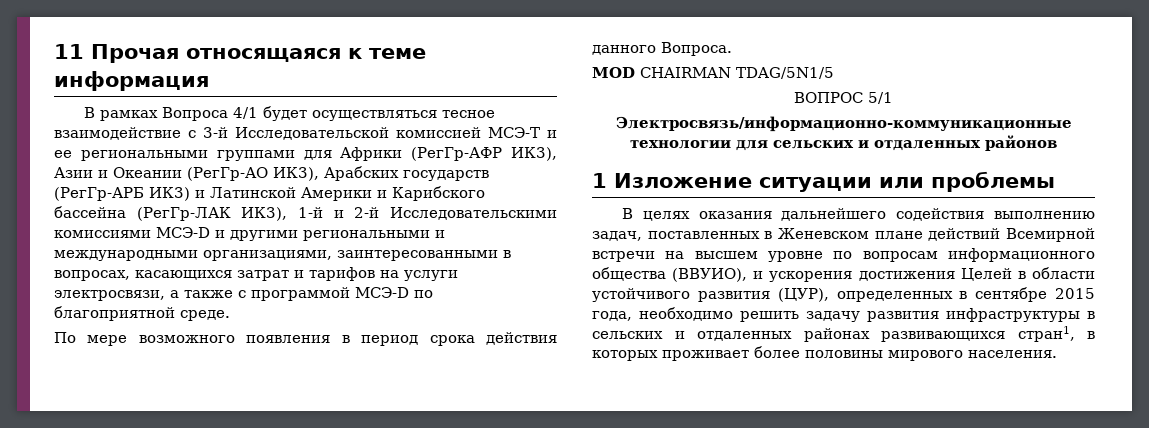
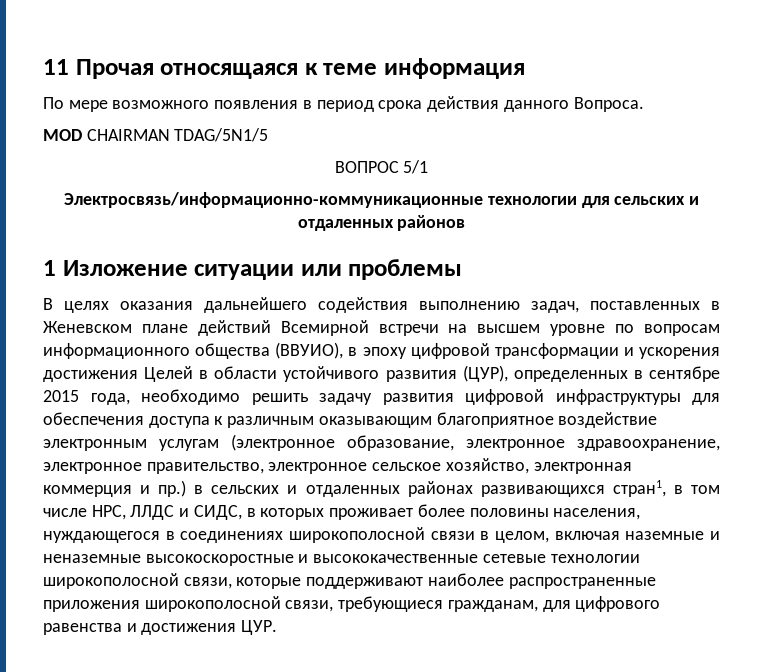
- В рамках Вопроса 4/1 будет осуществляться тесное взаимодействие с 3-й Исследовательской комиссией МСЭ-Т и ее региональными группами для Африки (РегГр-АФР ИК3), Азии и Океании (РегГр-АО ИК3), Арабских государств (РегГр-АРБ ИК3) и Латинской Америки и Карибского бассейна (РегГр-ЛАК ИК3), 1-й и 2-й Исследовательскими комиссиями МСЭ-D и другими региональными и международными организациями, заинтересованными в вопросах, касающихся затрат и тарифов на услуги электросвязи, а также с программой МСЭ-D по благоприятной среде.
- В целях оказания дальнейшего содействия выполнению задач, поставленных в Женевском плане действий Всемирной встречи на высшем уровне по вопросам информационного общества (ВВУИО), и ускорения достижения Целей в области устойчивого развития (ЦУР), определенных в сентябре 2015 года, необходимо решить задачу развития инфраструктуры в сельских и отдаленных районах развивающихся стран1, в которых проживает более половины мирового населения.
+ В целях оказания дальнейшего содействия выполнению задач, поставленных в Женевском плане действий Всемирной встречи на высшем уровне по вопросам информационного общества (ВВУИО), в эпоху цифровой трансформации и ускорения достижения Целей в области устойчивого развития (ЦУР), определенных в сентябре 2015 года, необходимо решить задачу развития цифровой инфраструктуры для обеспечения доступа к различным оказывающим благоприятное воздействие электронным услугам (электронное образование, электронное здравоохранение, электронное правительство, электронное сельское хозяйство, электронная коммерция и пр.) в сельских и отдаленных районах развивающихся стран1, в том числе НРС, ЛЛДС и СИДС, в которых проживает более половины населения, нуждающегося в соединениях широкополосной связи в целом, включая наземные и неназемные высокоскоростные и высококачественные сетевые технологии широкополосной связи, которые поддерживают наиболее распространенные приложения широкополосной связи, требующиеся гражданам, для цифрового равенства и достижения ЦУР.

